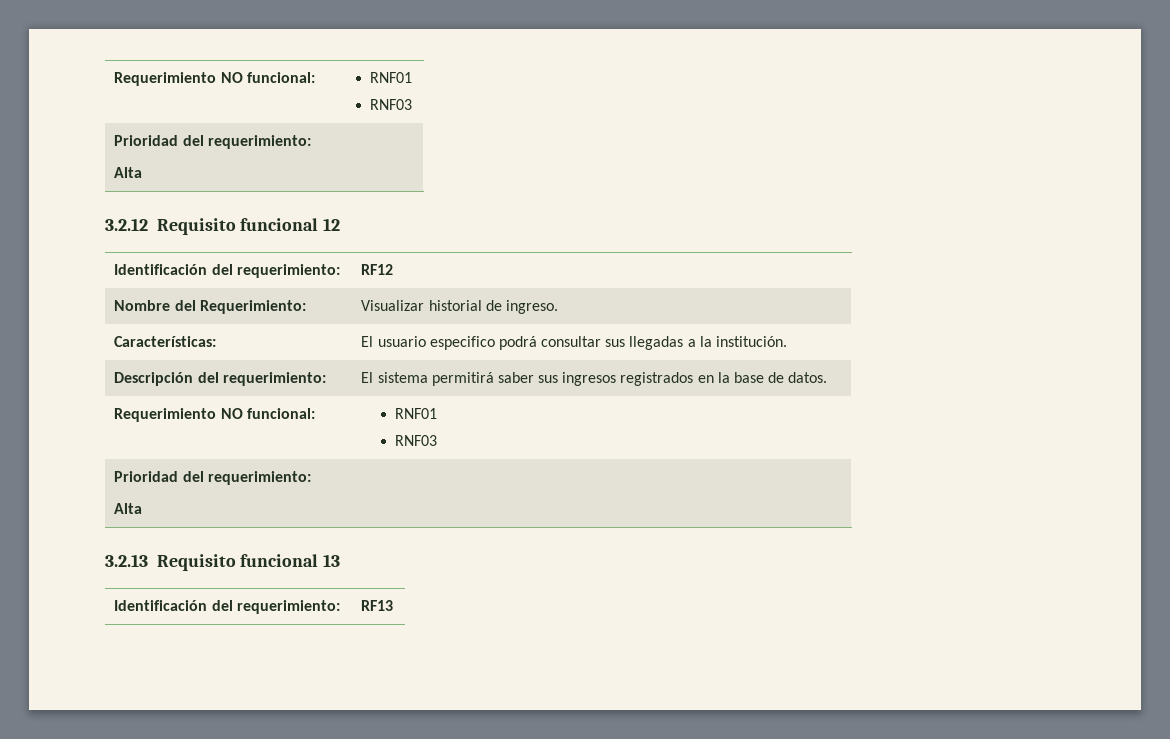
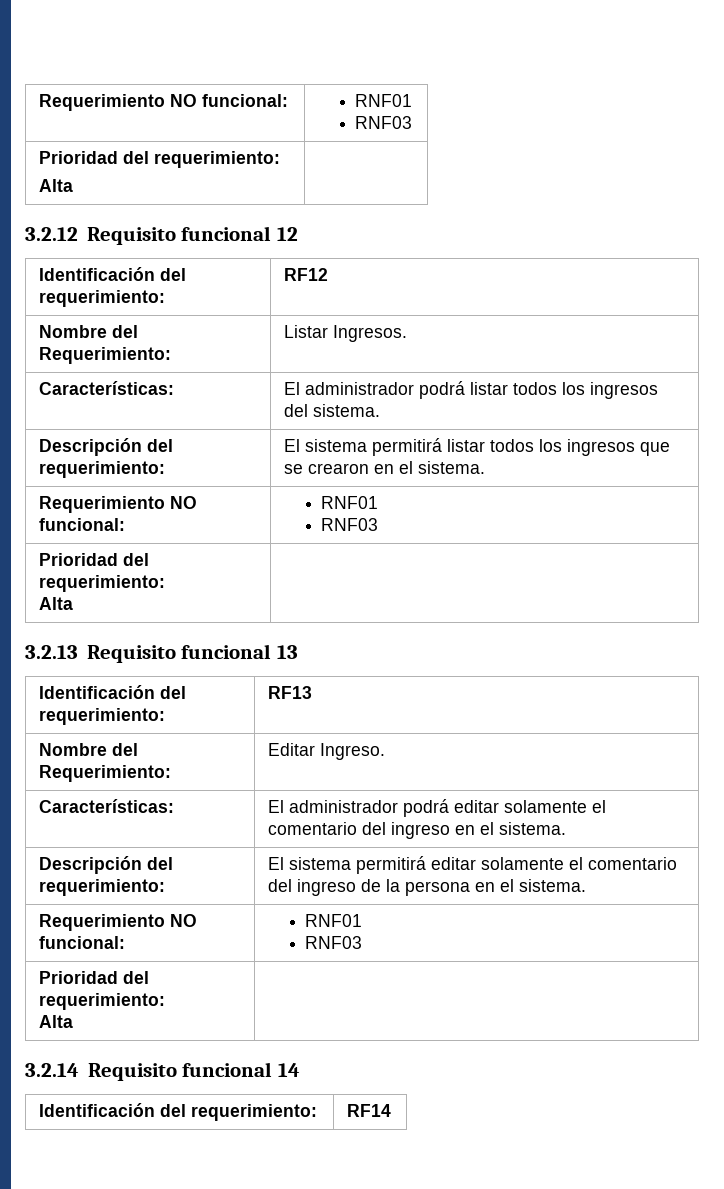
- Nombre del Requerimiento: | Visualizar historial de ingreso.
- Características: | El usuario especifico podrá consultar sus llegadas a la institución.
- Descripción del requerimiento: | El sistema permitirá saber sus ingresos registrados en la base de datos.
+ Nombre del Requerimiento: | Listar Ingresos.
+ Características: | El administrador podrá listar todos los ingresos del sistema.
+ Descripción del requerimiento: | El sistema permitirá listar todos los ingresos que se crearon en el sistema.
+ Nombre del Requerimiento: | Editar Ingreso.
+ Características: | El administrador podrá editar solamente el comentario del ingreso en el sistema.
+ Descripción del requerimiento: | El sistema permitirá editar solamente el comentario del ingreso de la persona en el sistema.
+ Requerimiento NO funcional: | RNF01
+ RNF03
+ Prioridad del requerimiento:
+ Alta |
+ 3.2.14 Requisito funcional 14
+ Identificación del requerimiento: | RF14

